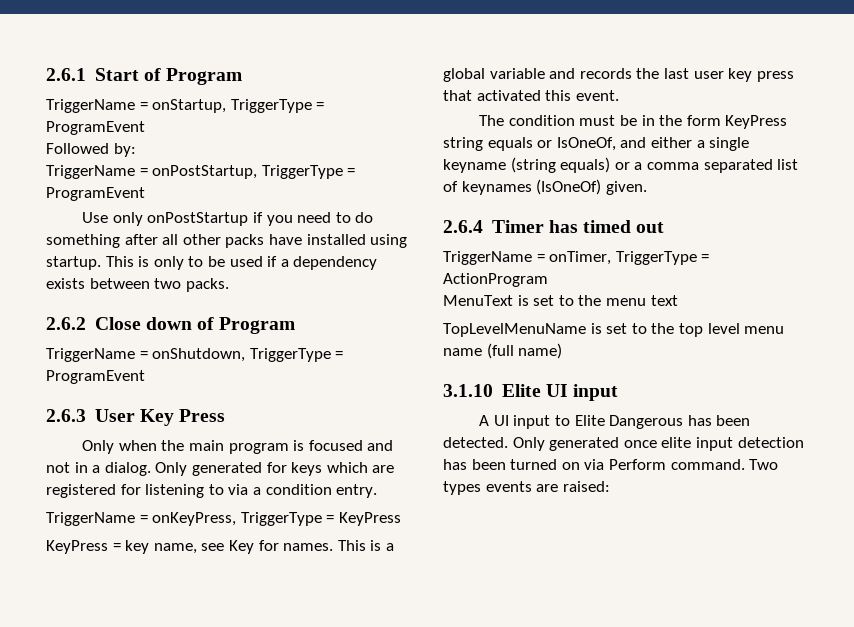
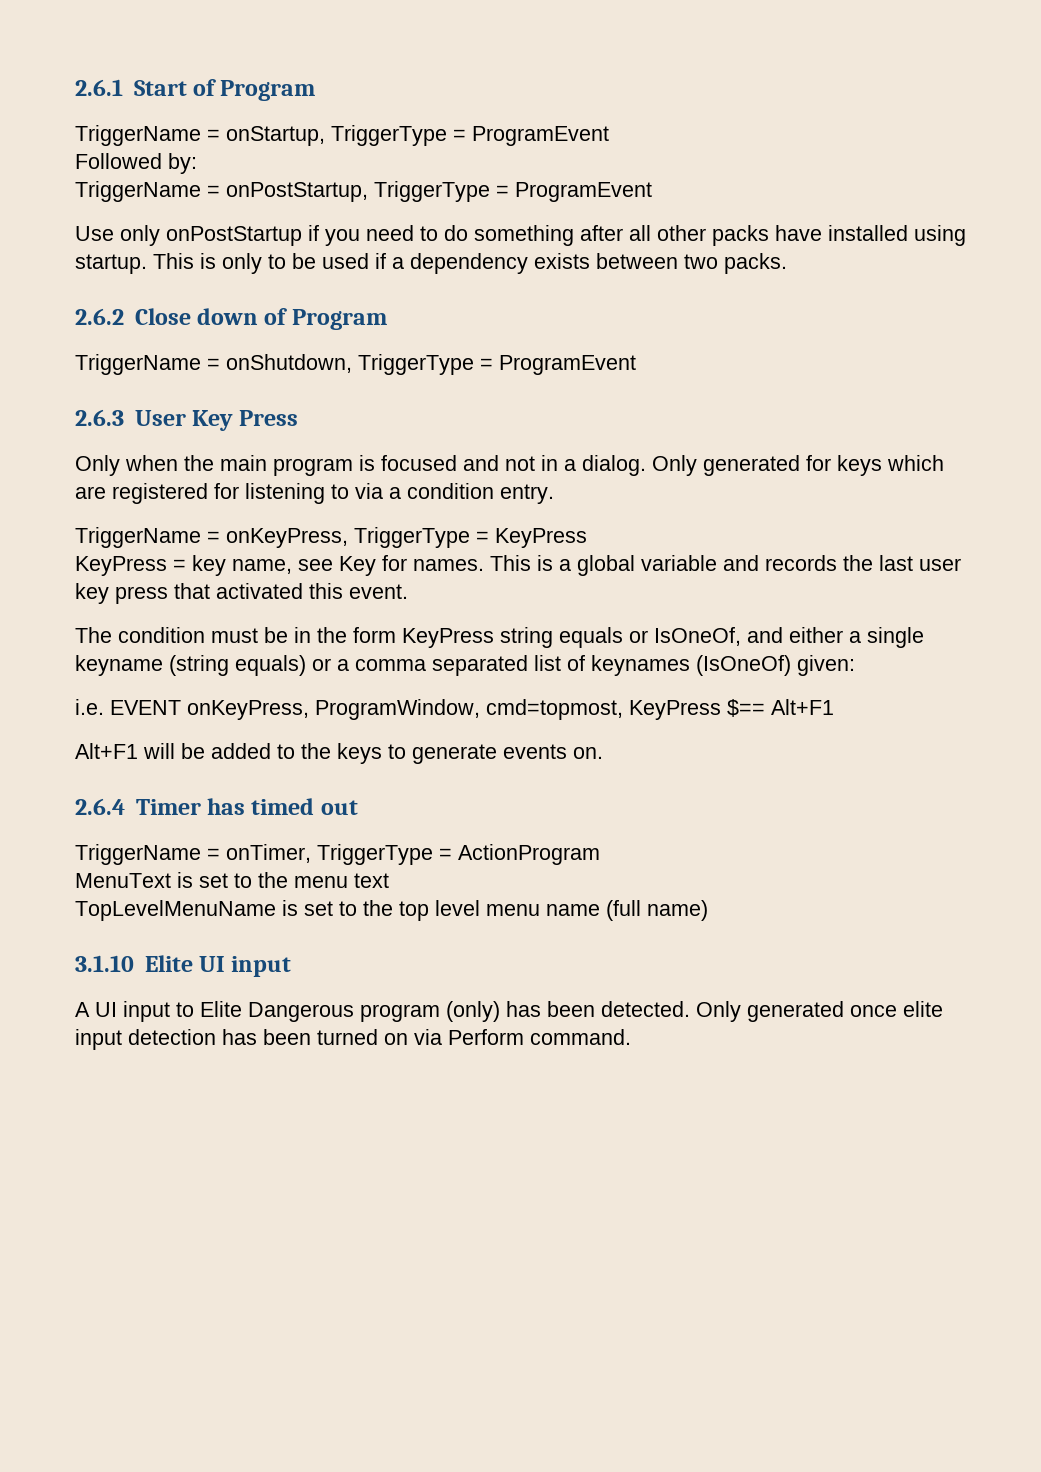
- The condition must be in the form KeyPress string equals or IsOneOf, and either a single keyname (string equals) or a comma separated list of keynames (IsOneOf) given.
+ The condition must be in the form KeyPress string equals or IsOneOf, and either a single keyname (string equals) or a comma separated list of keynames (IsOneOf) given:
+ i.e. EVENT onKeyPress, ProgramWindow, cmd=topmost, KeyPress $== Alt+F1
+ Alt+F1 will be added to the keys to generate events on.
- A UI input to Elite Dangerous has been detected.
+ A UI input to Elite Dangerous program (only) has been detected.
- Two types events are raised:

